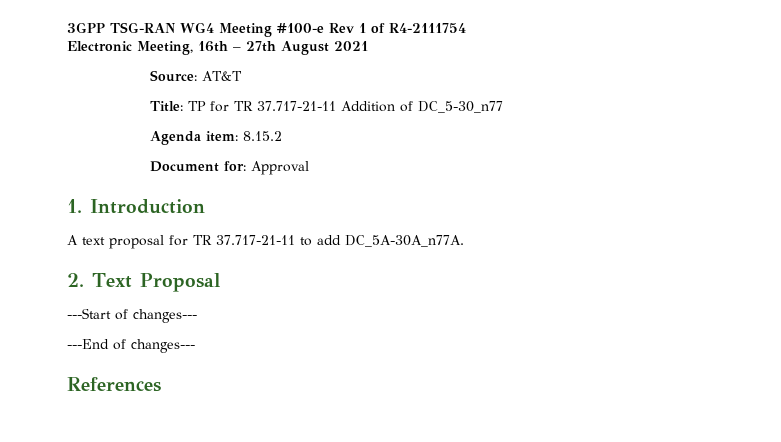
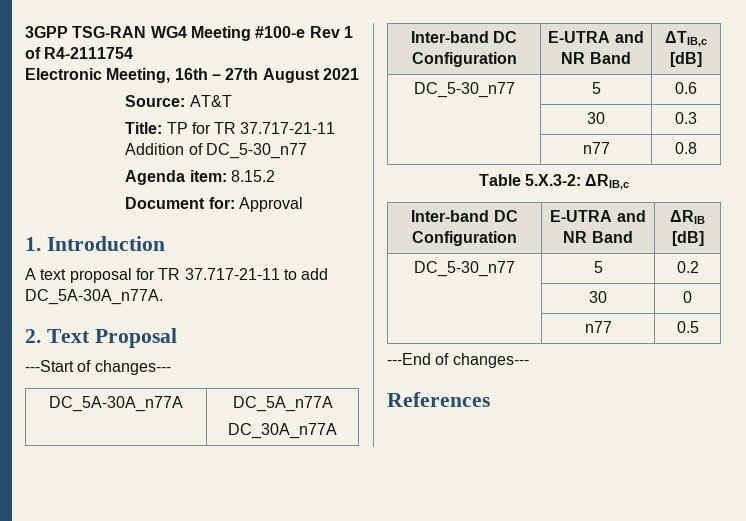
+ DC_5A-30A_n77A | DC_5A_n77A
+ DC_30A_n77A
+ Inter-band DC Configuration | E-UTRA and NR Band | ΔTIB,c [dB]
+ DC_5-30_n77 | 5 | 0.6
+ | 30 | 0.3
+ | n77 | 0.8
+ Table 5.X.3-2: ΔRIB,c
+ Inter-band DC Configuration | E-UTRA and NR Band | ΔRIB [dB]
+ DC_5-30_n77 | 5 | 0.2
+ | 30 | 0
+ | n77 | 0.5

